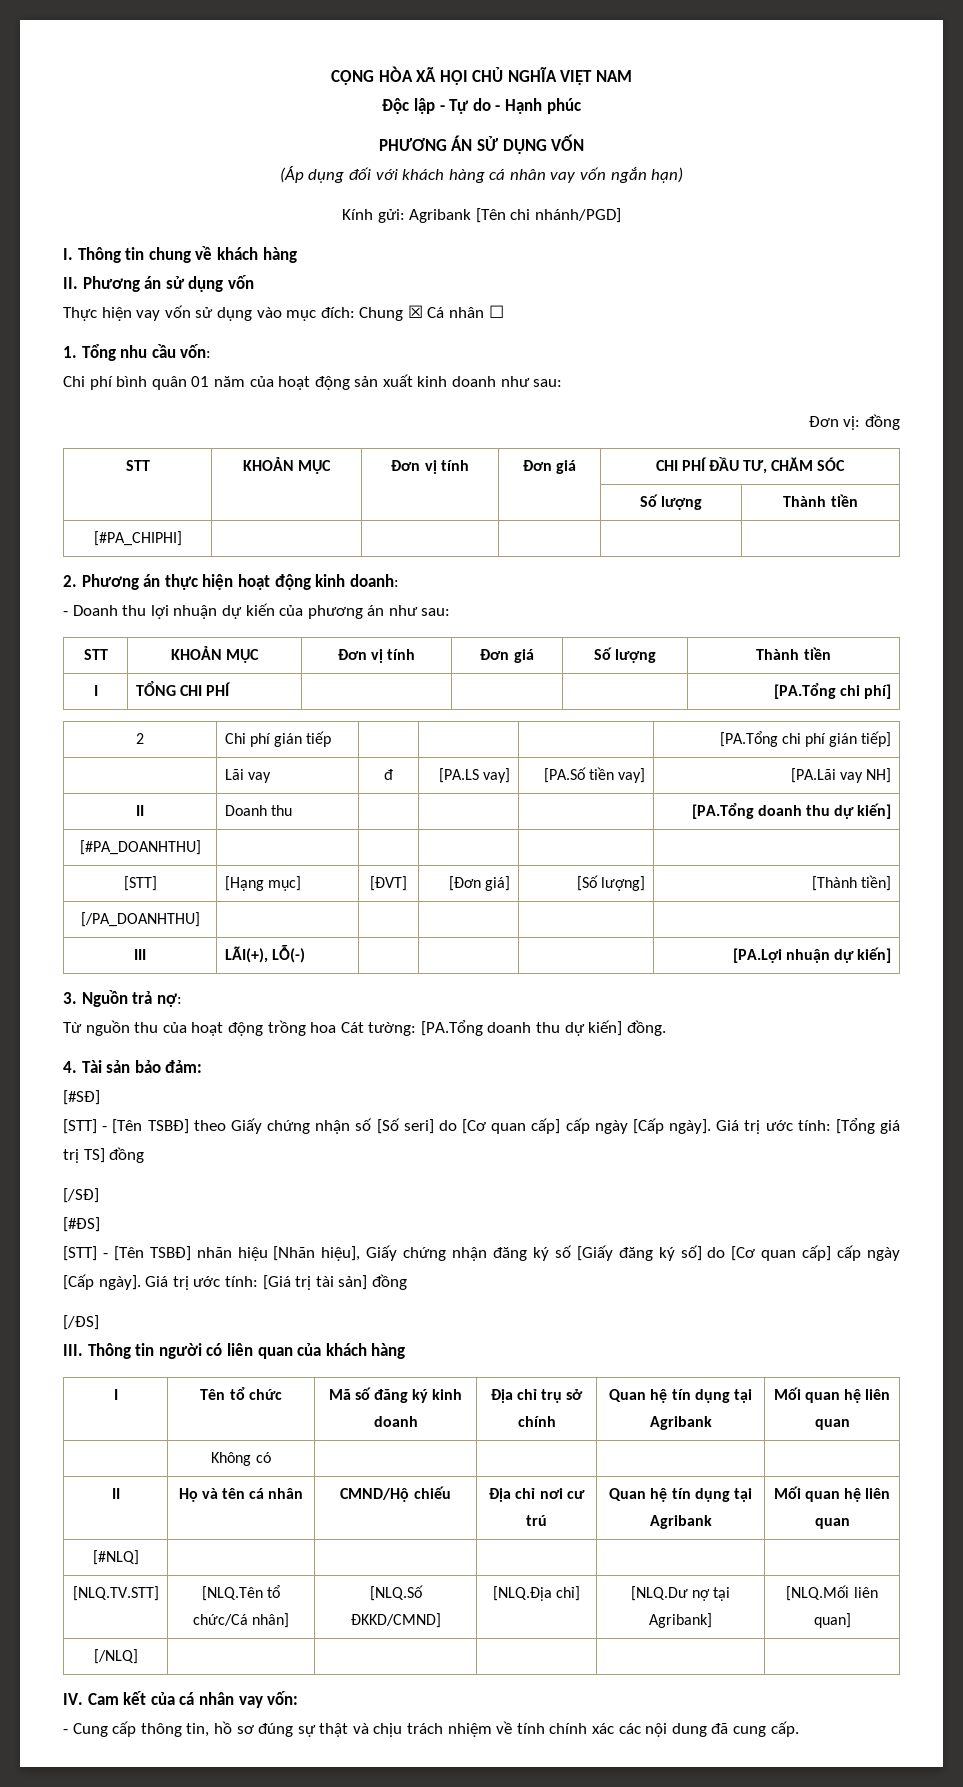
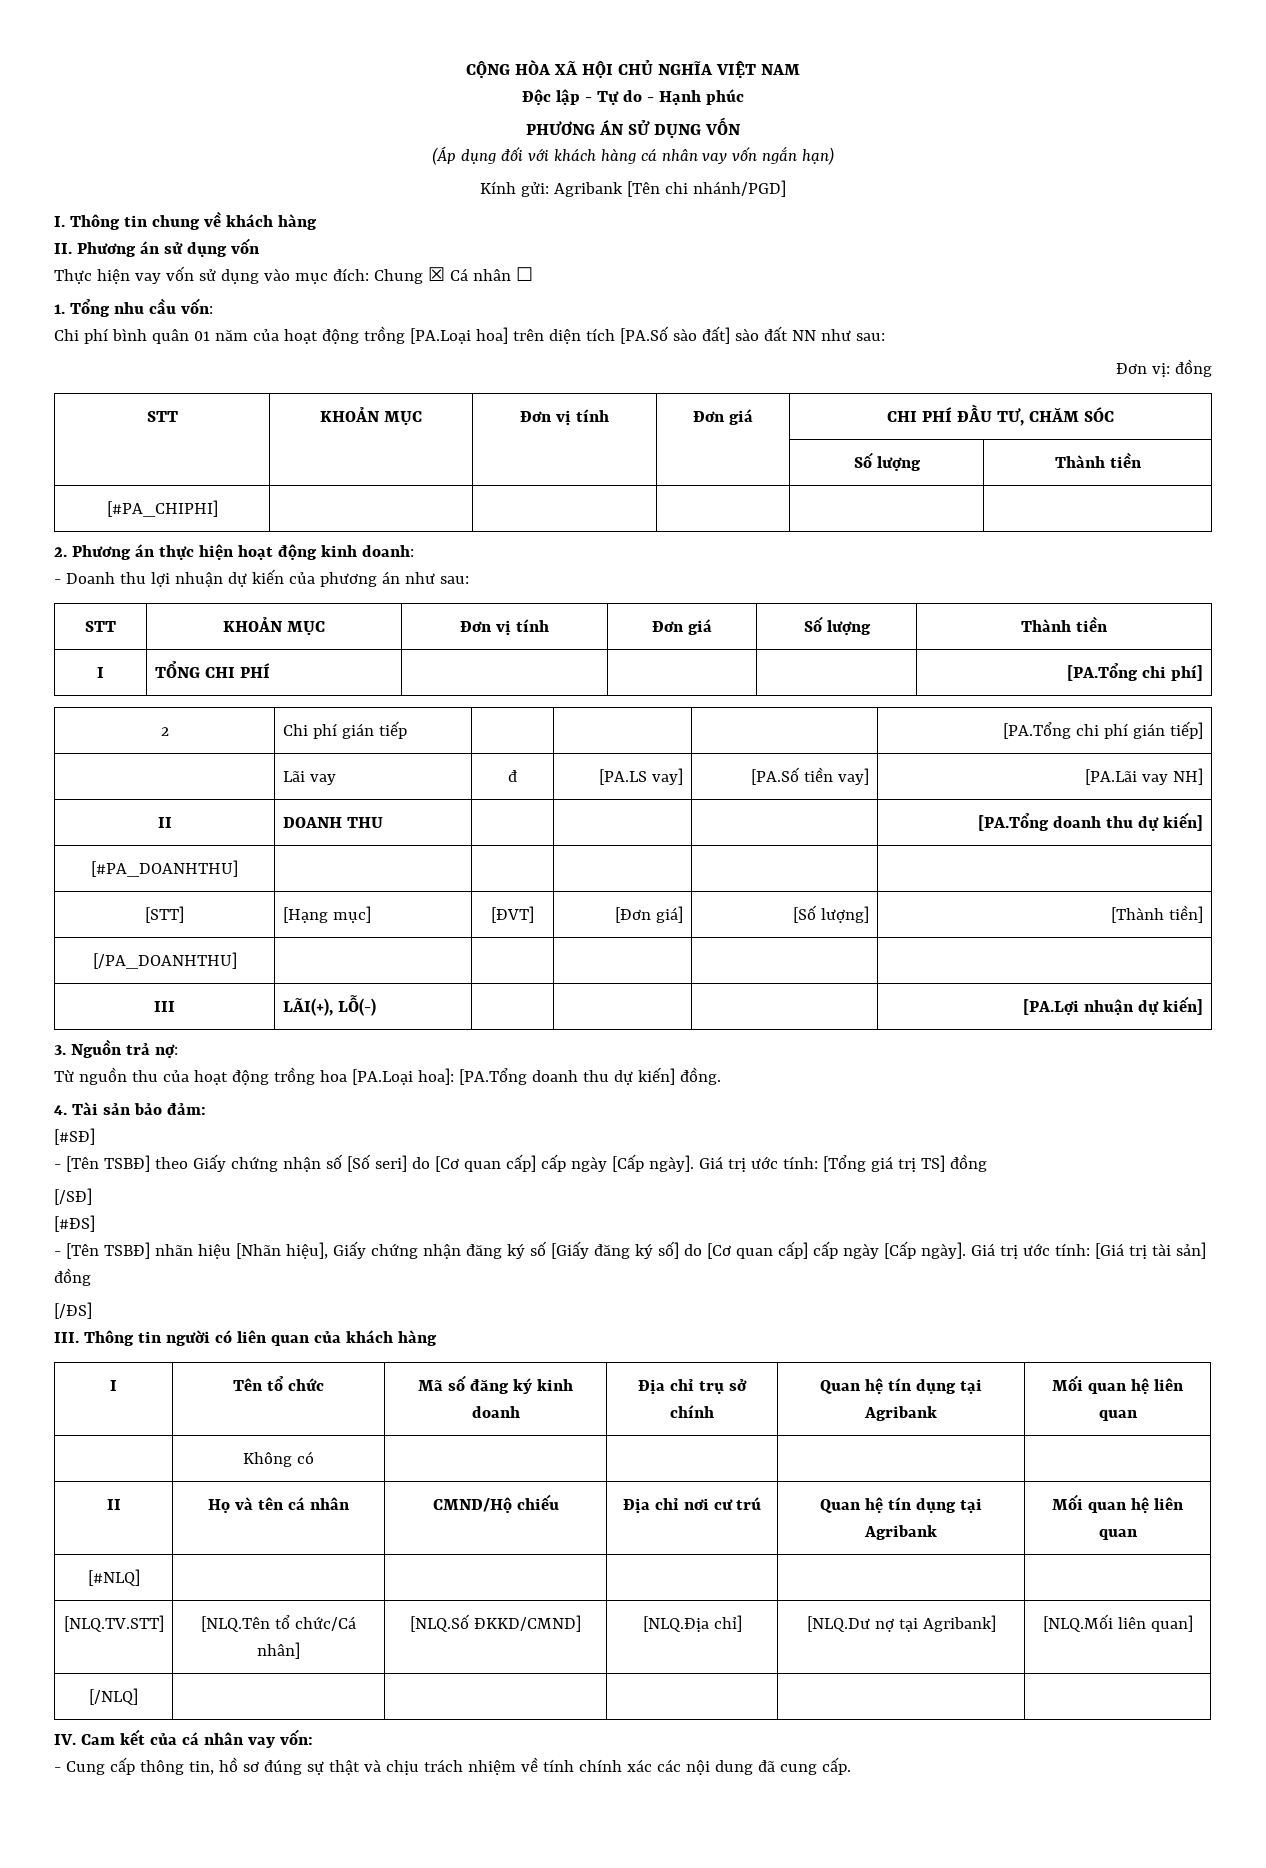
- Chi phí bình quân 01 năm của hoạt động sản xuất kinh doanh như sau:
+ Chi phí bình quân 01 năm của hoạt động trồng [PA.Loại hoa] trên diện tích [PA.Số sào đất] sào đất NN như sau:
- II | Doanh thu | | | | [PA.Tổng doanh thu dự kiến]
+ II | DOANH THU | | | | [PA.Tổng doanh thu dự kiến]
- Từ nguồn thu của hoạt động trồng hoa Cát tường: [PA.Tổng doanh thu dự kiến] đồng.
+ Từ nguồn thu của hoạt động trồng hoa [PA.Loại hoa]: [PA.Tổng doanh thu dự kiến] đồng.
- [STT] - [Tên TSBĐ] theo Giấy chứng nhận số [Số seri] do [Cơ quan cấp] cấp ngày [Cấp ngày].
+ - [Tên TSBĐ] theo Giấy chứng nhận số [Số seri] do [Cơ quan cấp] cấp ngày [Cấp ngày].
- [STT] - [Tên TSBĐ] nhãn hiệu [Nhãn hiệu], Giấy chứng nhận đăng ký số [Giấy đăng ký số] do [Cơ quan cấp] cấp ngày [Cấp ngày].
+ - [Tên TSBĐ] nhãn hiệu [Nhãn hiệu], Giấy chứng nhận đăng ký số [Giấy đăng ký số] do [Cơ quan cấp] cấp ngày [Cấp ngày].

